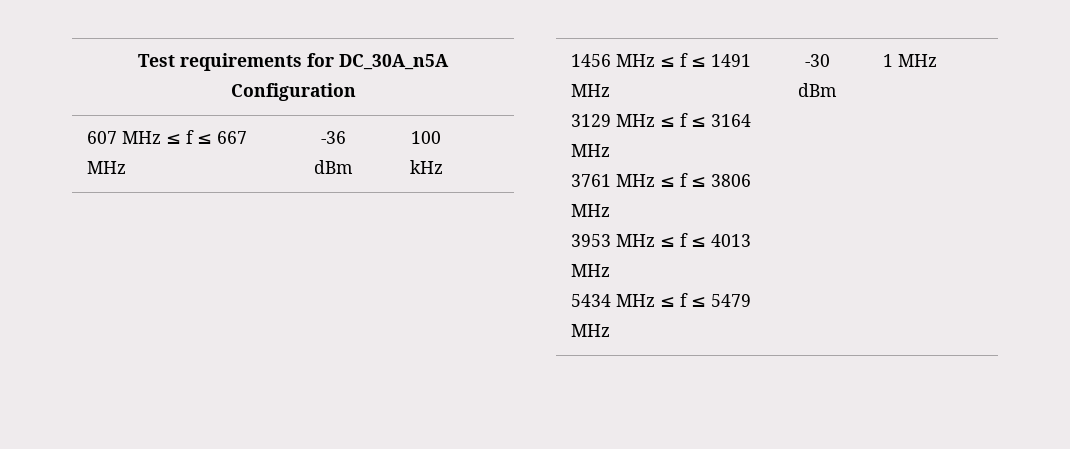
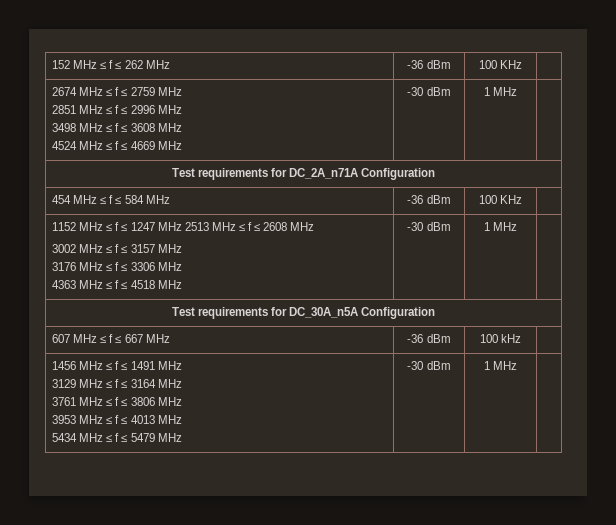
+ 152 MHz ≤ f ≤ 262 MHz | -36 dBm | 100 KHz |
+ 2674 MHz ≤ f ≤ 2759 MHz
+ 2851 MHz ≤ f ≤ 2996 MHz
+ 3498 MHz ≤ f ≤ 3608 MHz
+ 4524 MHz ≤ f ≤ 4669 MHz | -30 dBm | 1 MHz |
+ Test requirements for DC_2A_n71A Configuration
+ 454 MHz ≤ f ≤ 584 MHz | -36 dBm | 100 KHz |
+ 1152 MHz ≤ f ≤ 1247 MHz 2513 MHz ≤ f ≤ 2608 MHz
+ 3002 MHz ≤ f ≤ 3157 MHz
+ 3176 MHz ≤ f ≤ 3306 MHz
+ 4363 MHz ≤ f ≤ 4518 MHz | -30 dBm | 1 MHz |

